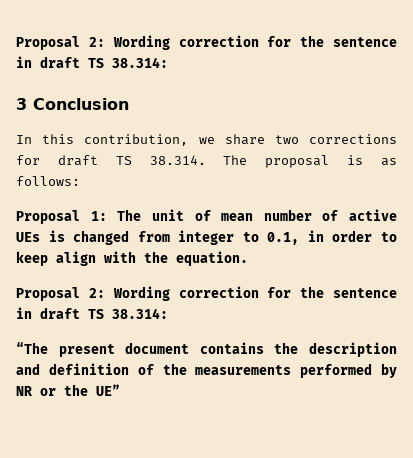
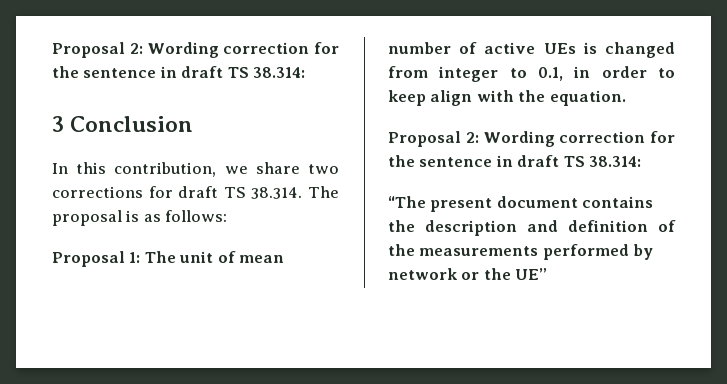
- “The present document contains the description and definition of the measurements performed by NR or the UE”
+ “The present document contains the description and definition of the measurements performed by network or the UE”

